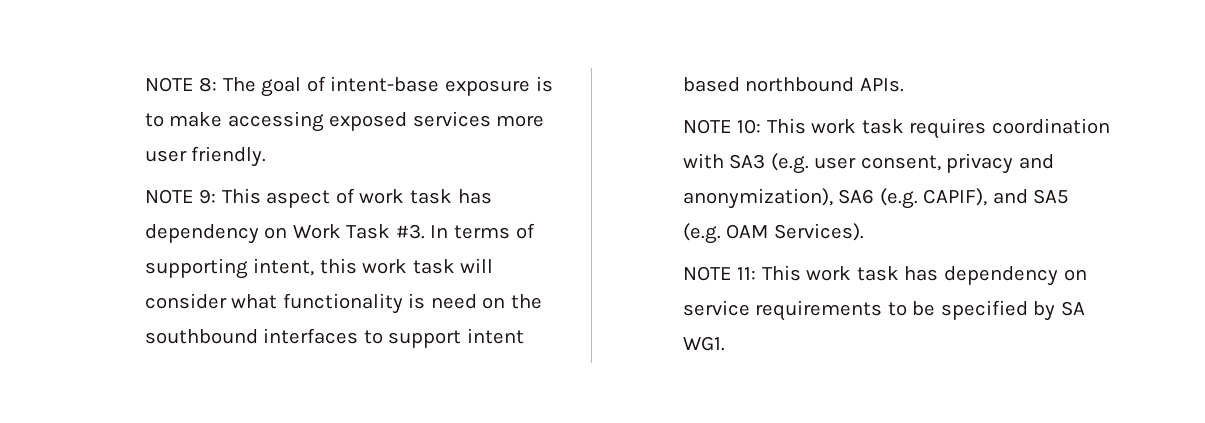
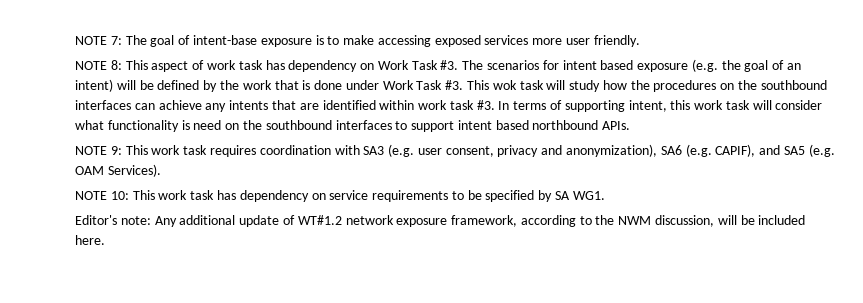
- NOTE 8: The goal of intent-base exposure is to make accessing exposed services more user friendly.
+ NOTE 7: The goal of intent-base exposure is to make accessing exposed services more user friendly.
- NOTE 9: This aspect of work task has dependency on Work Task #3.
+ NOTE 8: This aspect of work task has dependency on Work Task #3.
+ The scenarios for intent based exposure (e.g. the goal of an intent) will be defined by the work that is done under Work Task #3. This wok task will study how the procedures on the southbound interfaces can achieve any intents that are identified within work task #3.
- NOTE 10: This work task requires coordination with SA3 (e.g. user consent, privacy and anonymization), SA6 (e.g. CAPIF), and SA5 (e.g. OAM Services).
+ NOTE 9: This work task requires coordination with SA3 (e.g. user consent, privacy and anonymization), SA6 (e.g. CAPIF), and SA5 (e.g. OAM Services).
- NOTE 11: This work task has dependency on service requirements to be specified by SA WG1.
+ NOTE 10: This work task has dependency on service requirements to be specified by SA WG1.
+ Editor's note: Any additional update of WT#1.2 network exposure framework, according to the NWM discussion, will be included here.

